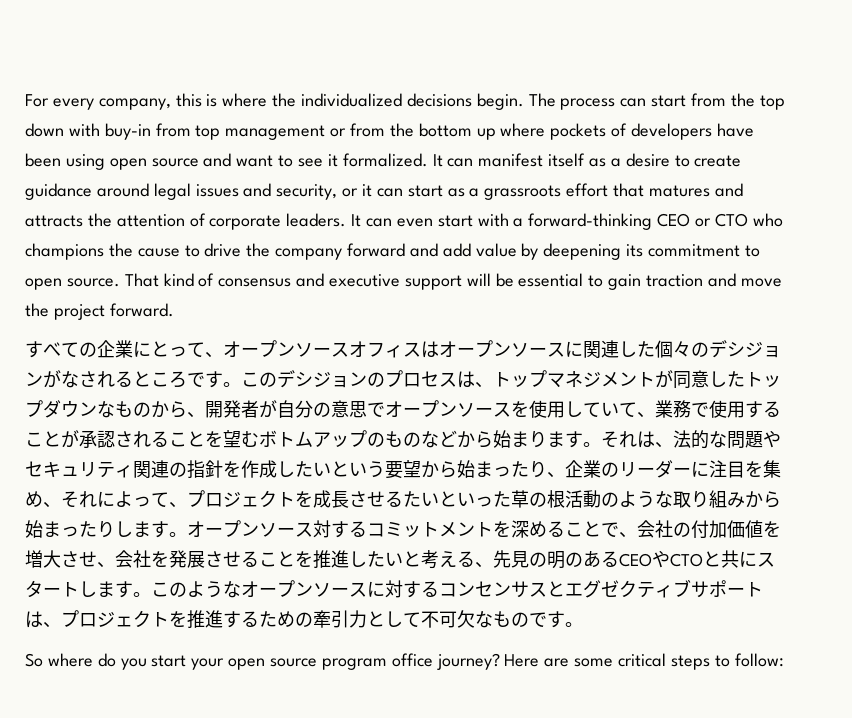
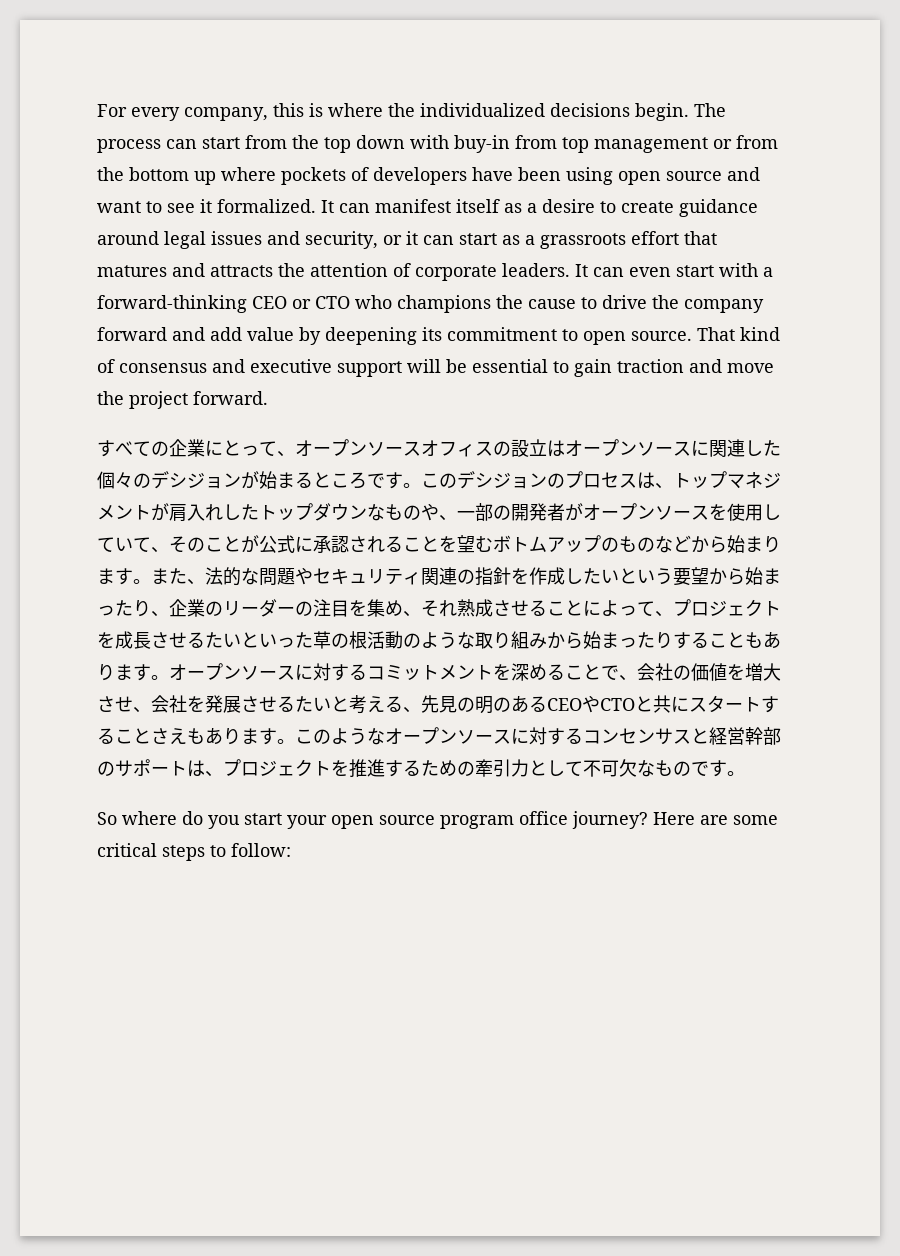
- すべての企業にとって、オープンソースオフィスはオープンソースに関連した個々のデシジョンがなされるところです。
+ すべての企業にとって、オープンソースオフィスの設立はオープンソースに関連した個々のデシジョンが始まるところです。
- このデシジョンのプロセスは、トップマネジメントが同意したトップダウンなものから、開発者が自分の意思でオープンソースを使用していて、業務で使用することが承認されることを望むボトムアップのものなどから始まります。
+ このデシジョンのプロセスは、トップマネジメントが肩入れしたトップダウンなものや、一部の開発者がオープンソースを使用していて、そのことが公式に承認されることを望むボトムアップのものなどから始まります。
- それは、法的な問題やセキュリティ関連の指針を作成したいという要望から始まったり、企業のリーダーに注目を集め、それによって、プロジェクトを成長させるたいといった草の根活動のような取り組みから始まったりします。
+ また、法的な問題やセキュリティ関連の指針を作成したいという要望から始まったり、企業のリーダーの注目を集め、それ熟成させることによって、プロジェクトを成長させるたいといった草の根活動のような取り組みから始まったりすることもあります。
- オープンソース対するコミットメントを深めることで、会社の付加価値を増大させ、会社を発展させることを推進したいと考える、先見の明のあるCEOやCTOと共にスタートします。
+ オープンソースに対するコミットメントを深めることで、会社の価値を増大させ、会社を発展させるたいと考える、先見の明のあるCEOやCTOと共にスタートすることさえもあります。
- このようなオープンソースに対するコンセンサスとエグゼクティブサポートは、プロジェクトを推進するための牽引力として不可欠なものです。
+ このようなオープンソースに対するコンセンサスと経営幹部のサポートは、プロジェクトを推進するための牽引力として不可欠なものです。

